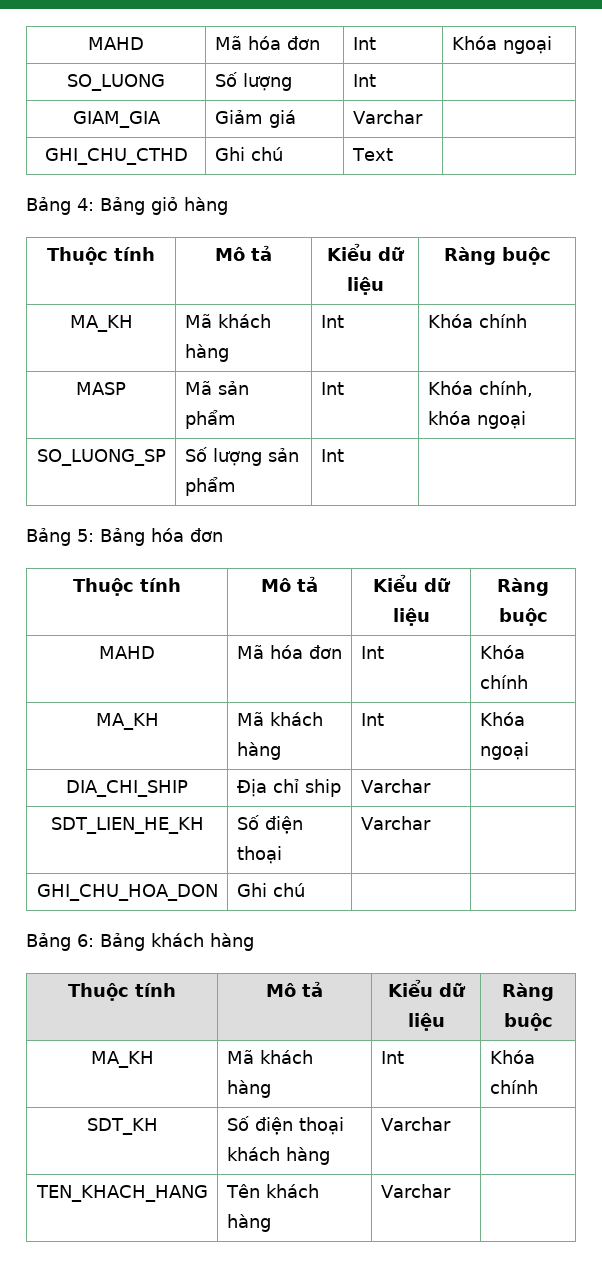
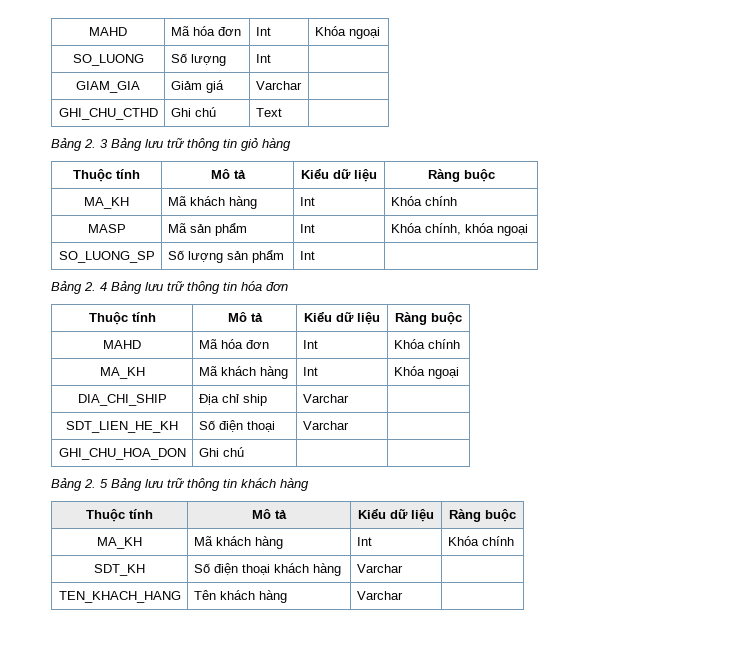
- Bảng 4: Bảng giỏ hàng
+ Bảng 2. 3 Bảng lưu trữ thông tin giỏ hàng
- Bảng 5: Bảng hóa đơn
+ Bảng 2. 4 Bảng lưu trữ thông tin hóa đơn
- Bảng 6: Bảng khách hàng
+ Bảng 2. 5 Bảng lưu trữ thông tin khách hàng

